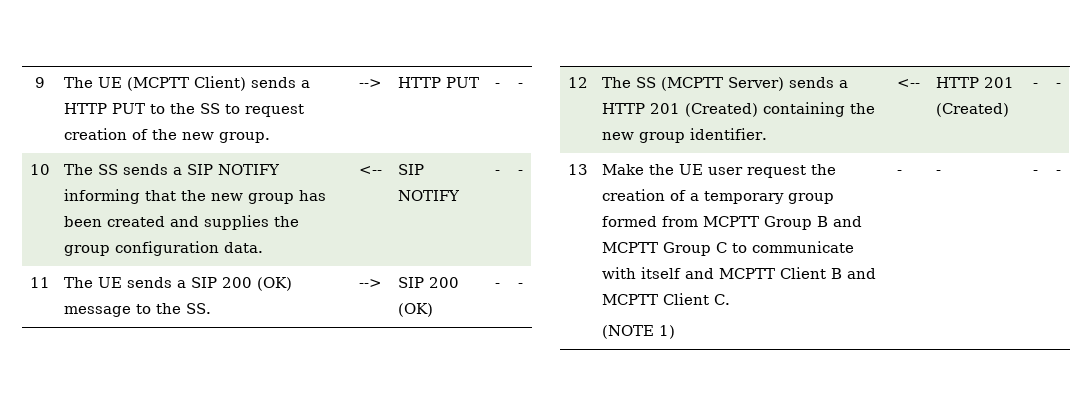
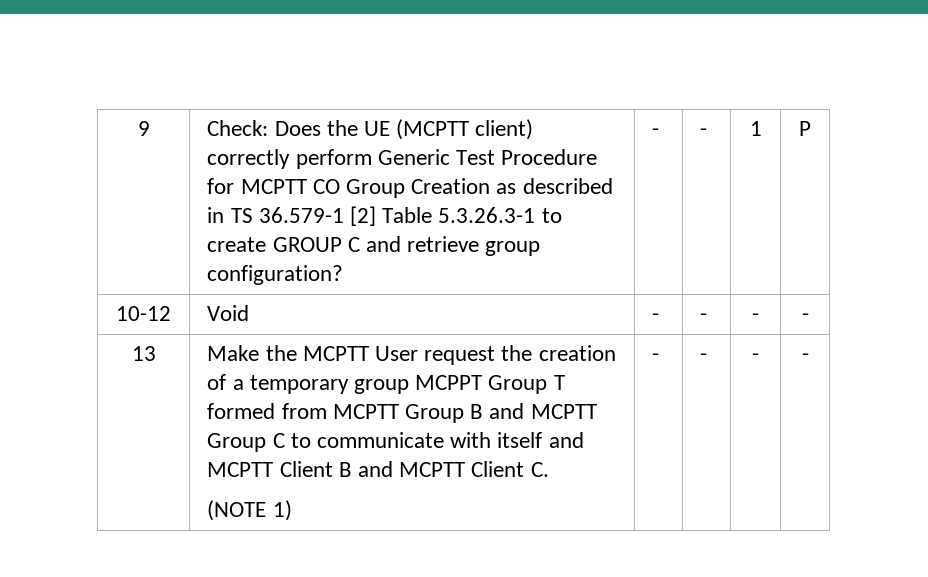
- 9 | The UE (MCPTT Client) sends a HTTP PUT to the SS to request creation of the new group. | --> | HTTP PUT | - | -
- 10 | The SS sends a SIP NOTIFY informing that the new group has been created and supplies the group configuration data. | <-- | SIP NOTIFY | - | -
- 11 | The UE sends a SIP 200 (OK) message to the SS. | --> | SIP 200 (OK) | - | -
- 12 | The SS (MCPTT Server) sends a HTTP 201 (Created) containing the new group identifier. | <-- | HTTP 201 (Created) | - | -
+ 9 | Check: Does the UE (MCPTT client) correctly perform Generic Test Procedure for MCPTT CO Group Creation as described in TS 36.579-1 [2] Table 5.3.26.3-1 to create GROUP C and retrieve group configuration? | - | - | 1 | P
+ 10-12 | Void | - | - | - | -
- Make the UE user request the creation of a temporary group formed from MCPTT Group B and MCPTT Group C to communicate with itself and MCPTT Client B and MCPTT Client C.
+ Make the MCPTT User request the creation of a temporary group MCPPT Group T formed from MCPTT Group B and MCPTT Group C to communicate with itself and MCPTT Client B and MCPTT Client C.

